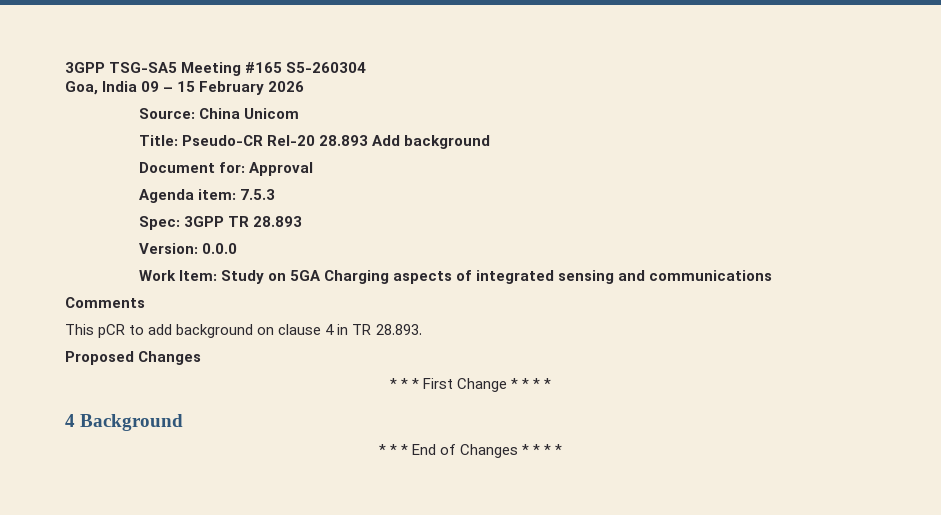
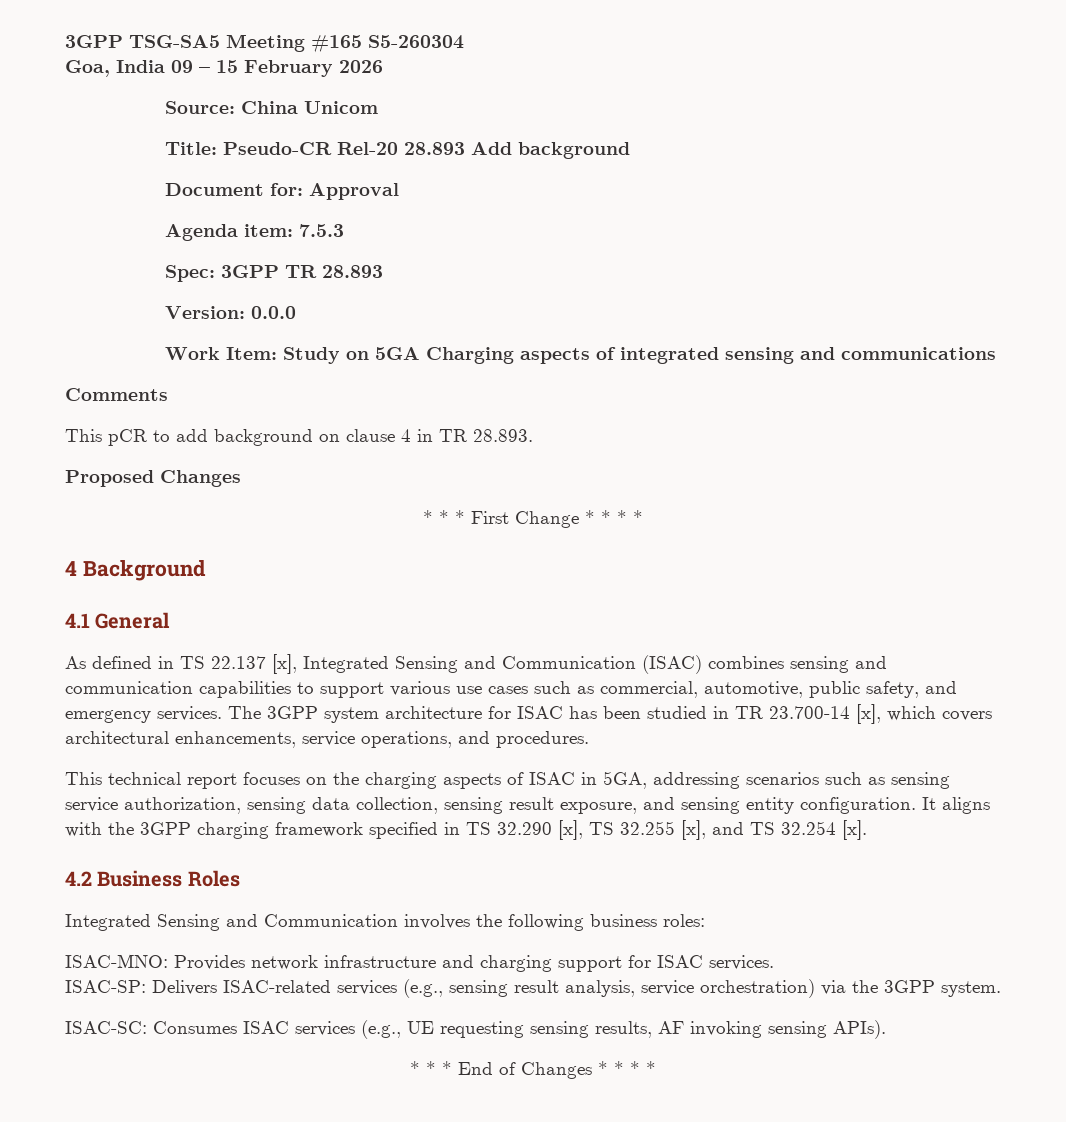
+ 4.1 General
+ As defined in TS 22.137 [x], Integrated Sensing and Communication (ISAC) combines sensing and communication capabilities to support various use cases such as commercial, automotive, public safety, and emergency services. The 3GPP system architecture for ISAC has been studied in TR 23.700-14 [x], which covers architectural enhancements, service operations, and procedures.
+ This technical report focuses on the charging aspects of ISAC in 5GA, addressing scenarios such as sensing service authorization, sensing data collection, sensing result exposure, and sensing entity configuration. It aligns with the 3GPP charging framework specified in TS 32.290 [x], TS 32.255 [x], and TS 32.254 [x].
+ 4.2 Business Roles
+ Integrated Sensing and Communication involves the following business roles:
+ ISAC-MNO: Provides network infrastructure and charging support for ISAC services.
+ ISAC-SP: Delivers ISAC-related services (e.g., sensing result analysis, service orchestration) via the 3GPP system.
+ ISAC-SC: Consumes ISAC services (e.g., UE requesting sensing results, AF invoking sensing APIs).

